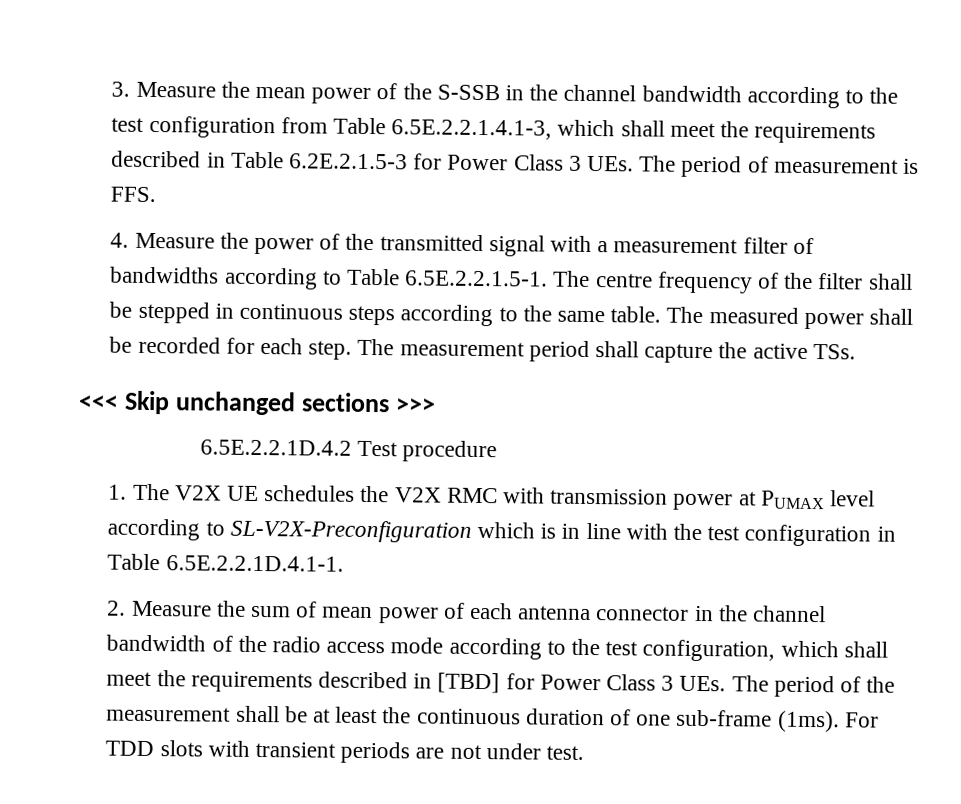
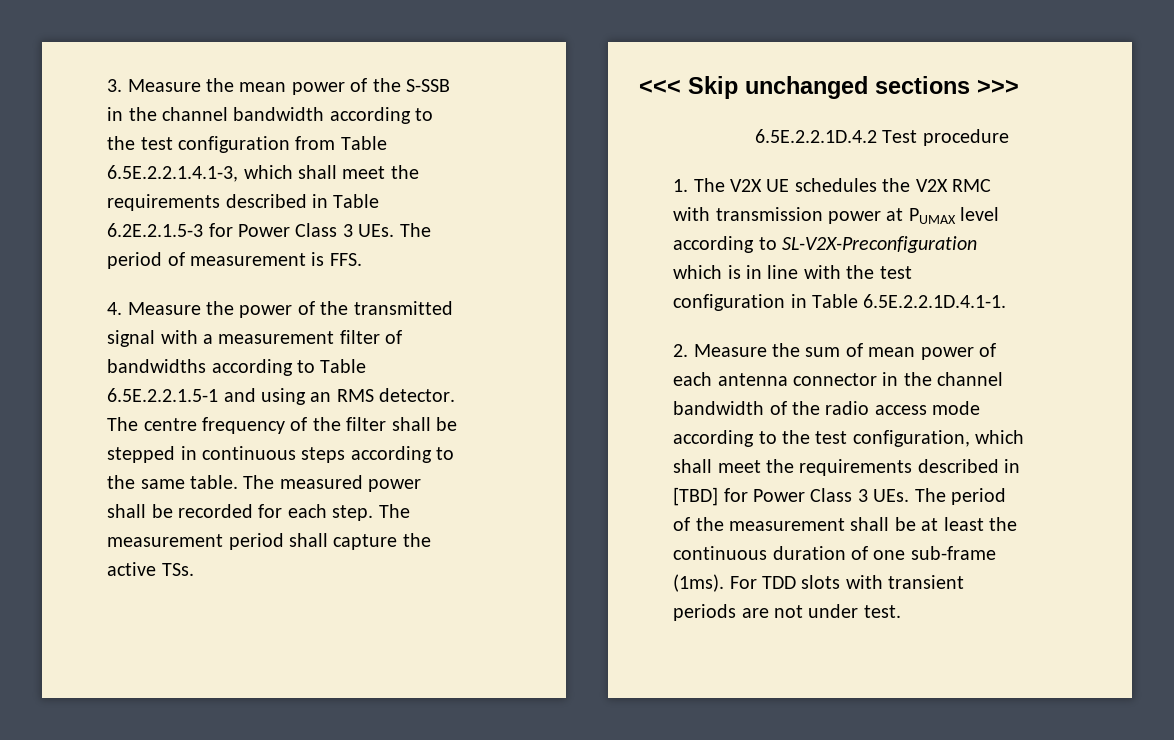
- 4. Measure the power of the transmitted signal with a measurement filter of bandwidths according to Table 6.5E.2.2.1.5-1. The centre frequency of the filter shall be stepped in continuous steps according to the same table.
+ 4. Measure the power of the transmitted signal with a measurement filter of bandwidths according to Table 6.5E.2.2.1.5-1 and using an RMS detector. The centre frequency of the filter shall be stepped in continuous steps according to the same table.

